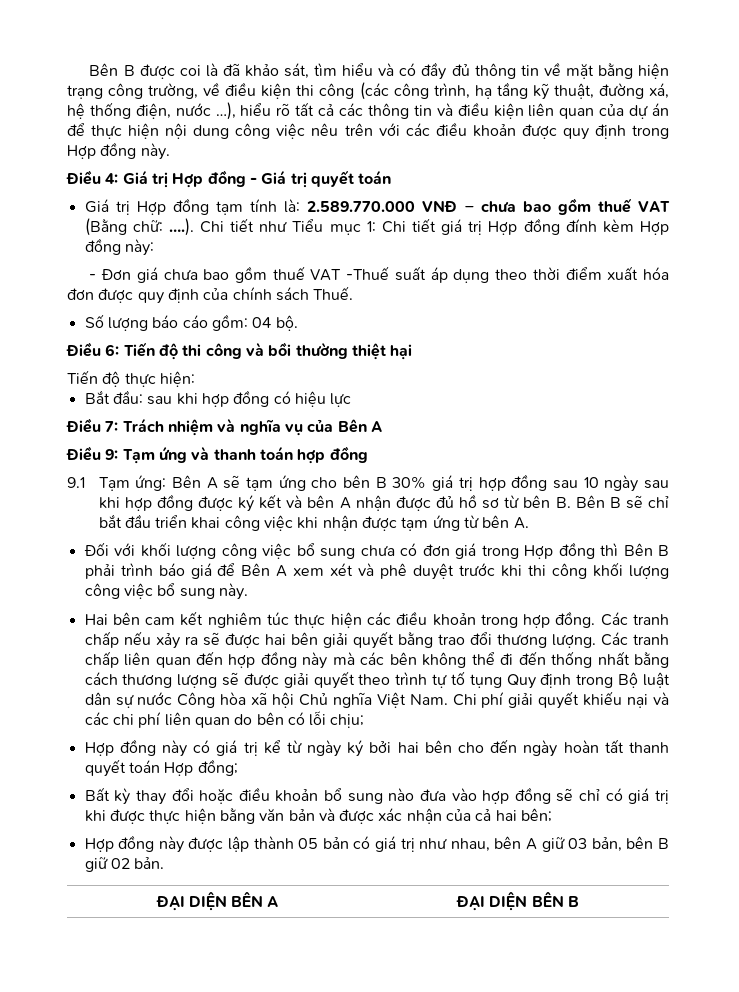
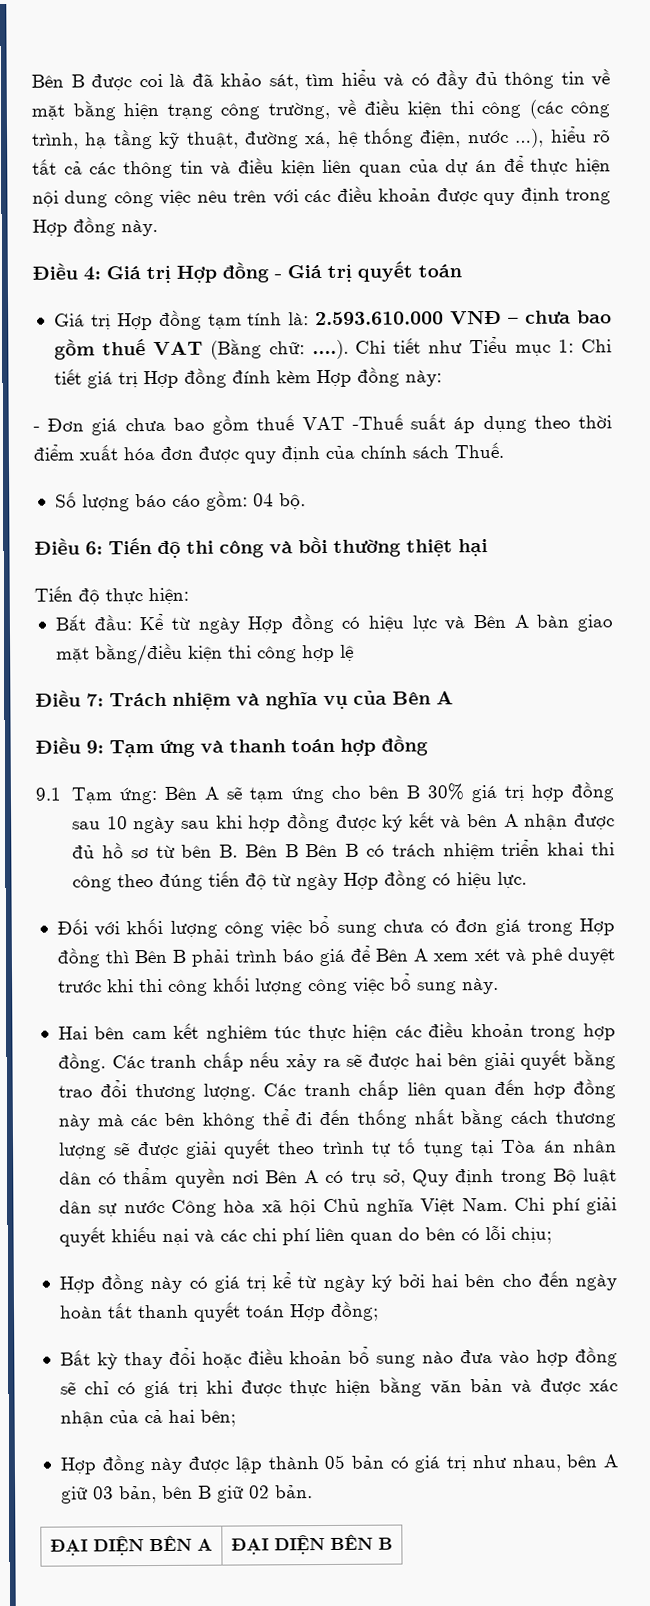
- Giá trị Hợp đồng tạm tính là: 2.589.770.000 VNĐ – chưa bao gồm thuế VAT (Bằng chữ: ….). Chi tiết như Tiểu mục 1: Chi tiết giá trị Hợp đồng đính kèm Hợp đồng này:
+ Giá trị Hợp đồng tạm tính là: 2.593.610.000 VNĐ – chưa bao gồm thuế VAT (Bằng chữ: ….). Chi tiết như Tiểu mục 1: Chi tiết giá trị Hợp đồng đính kèm Hợp đồng này:
- Bắt đầu: sau khi hợp đồng có hiệu lực
+ Bắt đầu: Kể từ ngày Hợp đồng có hiệu lực và Bên A bàn giao mặt bằng/điều kiện thi công hợp lệ
- 9.1 Tạm ứng: Bên A sẽ tạm ứng cho bên B 30% giá trị hợp đồng sau 10 ngày sau khi hợp đồng được ký kết và bên A nhận được đủ hồ sơ từ bên B. Bên B sẽ chỉ bắt đầu triển khai công việc khi nhận được tạm ứng từ bên A.
+ 9.1 Tạm ứng: Bên A sẽ tạm ứng cho bên B 30% giá trị hợp đồng sau 10 ngày sau khi hợp đồng được ký kết và bên A nhận được đủ hồ sơ từ bên B. Bên B Bên B có trách nhiệm triển khai thi công theo đúng tiến độ từ ngày Hợp đồng có hiệu lực.
- Các tranh chấp liên quan đến hợp đồng này mà các bên không thể đi đến thống nhất bằng cách thương lượng sẽ được giải quyết theo trình tự tố tụng Quy định trong Bộ luật dân sự nước Công hòa xã hội Chủ nghĩa Việt Nam. Chi phí giải quyết khiếu nại và các chi phí liên quan do bên có lỗi chịu;
+ Các tranh chấp liên quan đến hợp đồng này mà các bên không thể đi đến thống nhất bằng cách thương lượng sẽ được giải quyết theo trình tự tố tụng tại Tòa án nhân dân có thẩm quyền nơi Bên A có trụ sở, Quy định trong Bộ luật dân sự nước Công hòa xã hội Chủ nghĩa Việt Nam. Chi phí giải quyết khiếu nại và các chi phí liên quan do bên có lỗi chịu;

